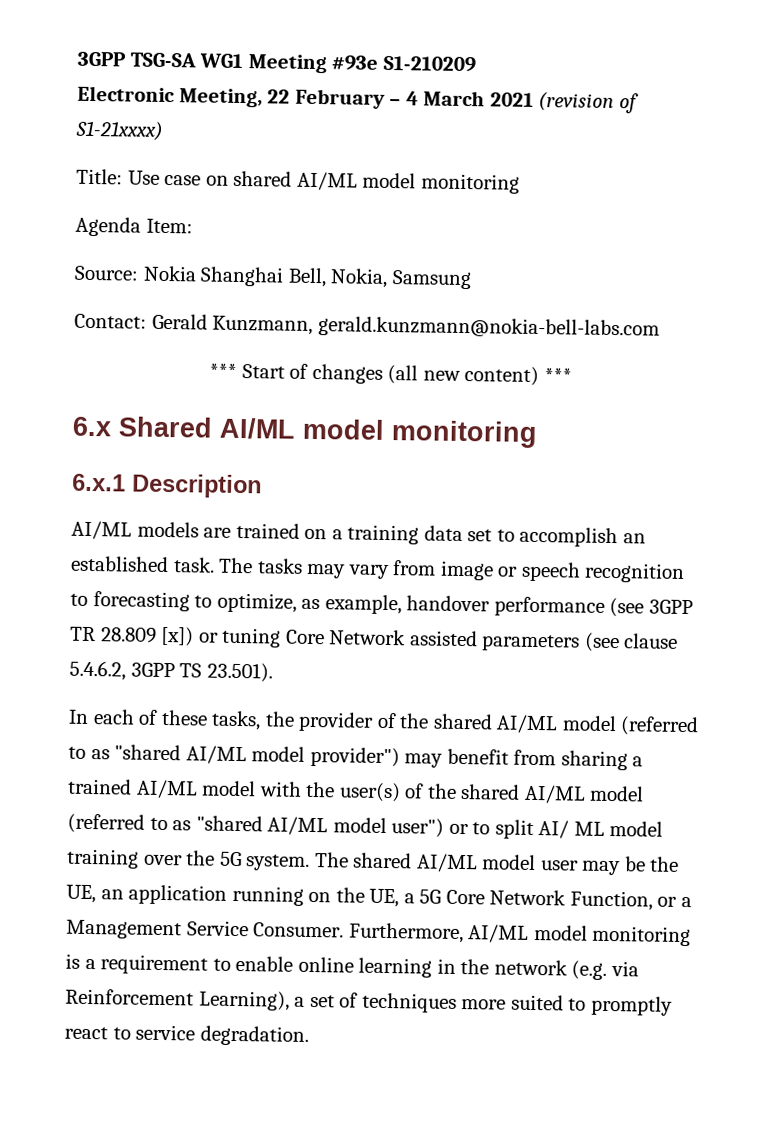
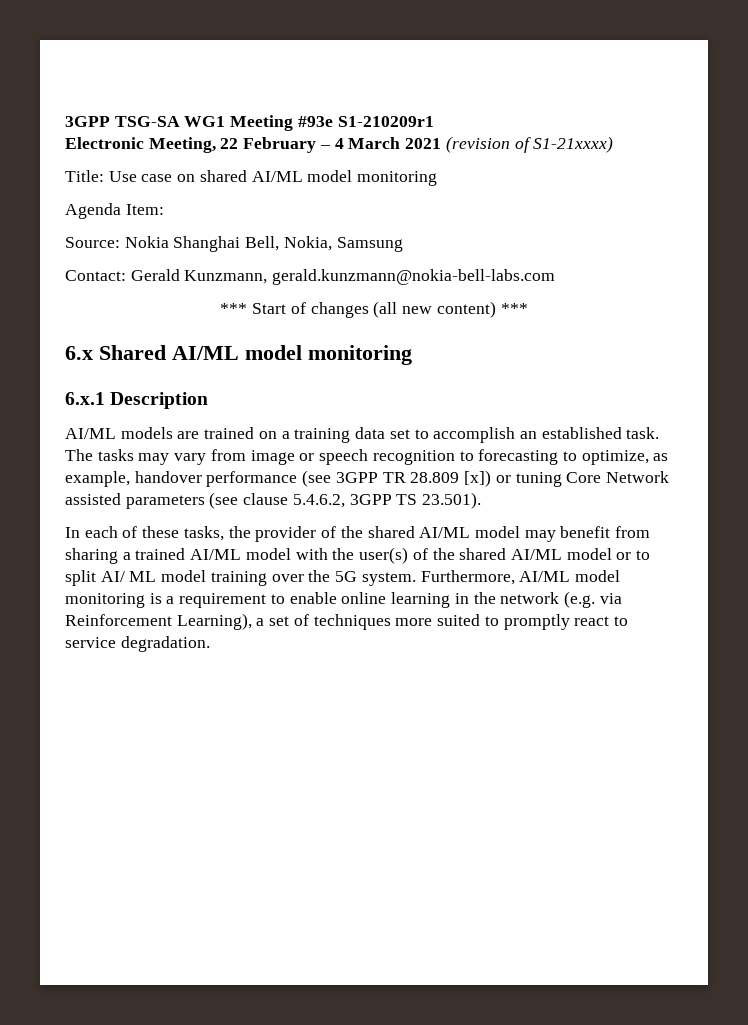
- 3GPP TSG-SA WG1 Meeting #93e S1-210209
+ 3GPP TSG-SA WG1 Meeting #93e S1-210209r1
- In each of these tasks, the provider of the shared AI/ML model (referred to as "shared AI/ML model provider") may benefit from sharing a trained AI/ML model with the user(s) of the shared AI/ML model (referred to as "shared AI/ML model user") or to split AI/ ML model training over the 5G system.
+ In each of these tasks, the provider of the shared AI/ML model may benefit from sharing a trained AI/ML model with the user(s) of the shared AI/ML model or to split AI/ ML model training over the 5G system.
- The shared AI/ML model user may be the UE, an application running on the UE, a 5G Core Network Function, or a Management Service Consumer.

